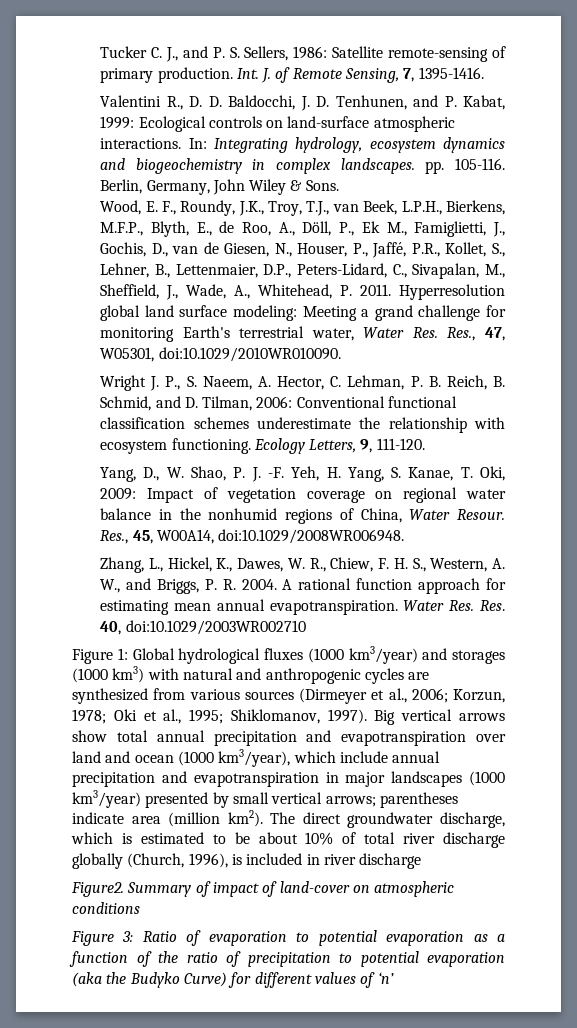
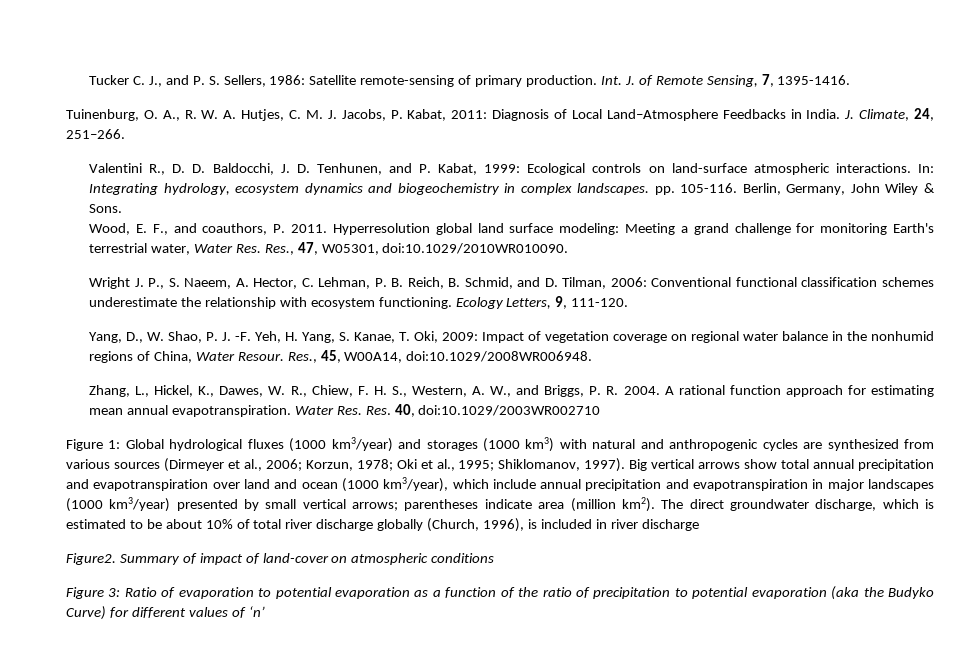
+ Tuinenburg, O. A., R. W. A. Hutjes, C. M. J. Jacobs, P. Kabat, 2011: Diagnosis of Local Land–Atmosphere Feedbacks in India. J. Climate, 24, 251–266.
- Wood, E. F., Roundy, J.K., Troy, T.J., van Beek, L.P.H., Bierkens, M.F.P., Blyth, E., de Roo, A., Döll, P., Ek M., Famiglietti, J., Gochis, D., van de Giesen, N., Houser, P., Jaffé, P.R., Kollet, S., Lehner, B., Lettenmaier, D.P., Peters-Lidard, C., Sivapalan, M., Sheffield, J., Wade, A., Whitehead, P. 2011.
+ Wood, E. F., and coauthors, P. 2011.

